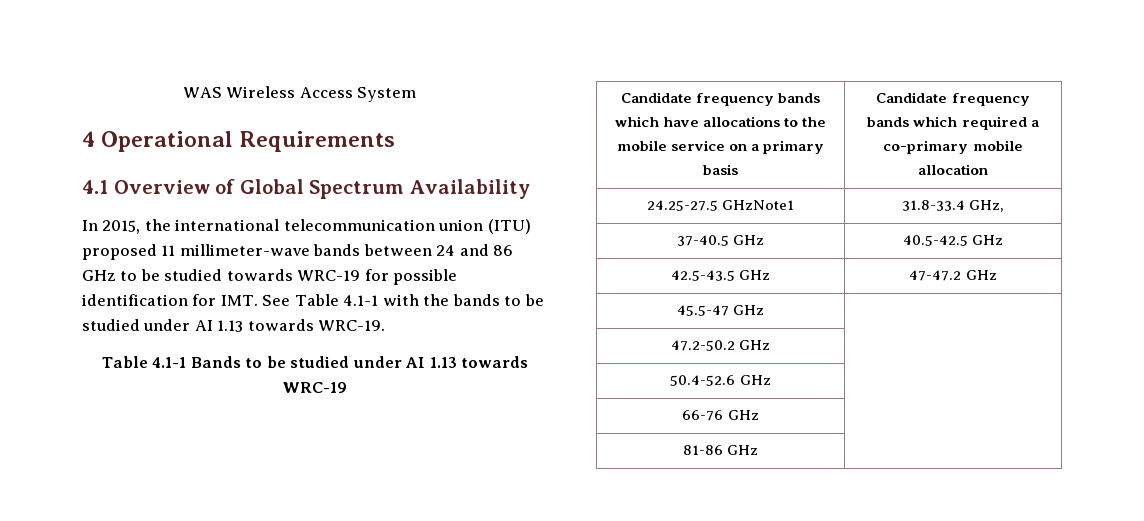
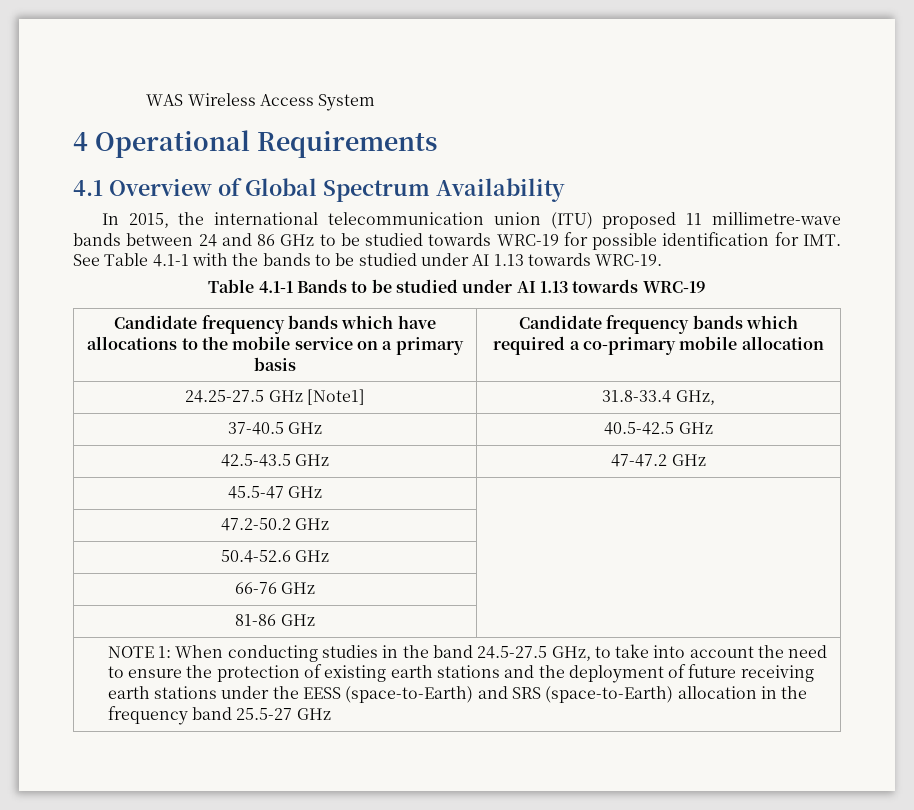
- In 2015, the international telecommunication union (ITU) proposed 11 millimeter-wave bands between 24 and 86 GHz to be studied towards WRC-19 for possible identification for IMT. See Table 4.1-1 with the bands to be studied under AI 1.13 towards WRC-19.
+ In 2015, the international telecommunication union (ITU) proposed 11 millimetre-wave bands between 24 and 86 GHz to be studied towards WRC-19 for possible identification for IMT. See Table 4.1-1 with the bands to be studied under AI 1.13 towards WRC-19.
- 24.25-27.5 GHzNote1 | 31.8-33.4 GHz,
+ 24.25-27.5 GHz [Note1] | 31.8-33.4 GHz,
+ NOTE 1: When conducting studies in the band 24.5-27.5 GHz, to take into account the need to ensure the protection of existing earth stations and the deployment of future receiving earth stations under the EESS (space-to-Earth) and SRS (space-to-Earth) allocation in the frequency band 25.5-27 GHz

